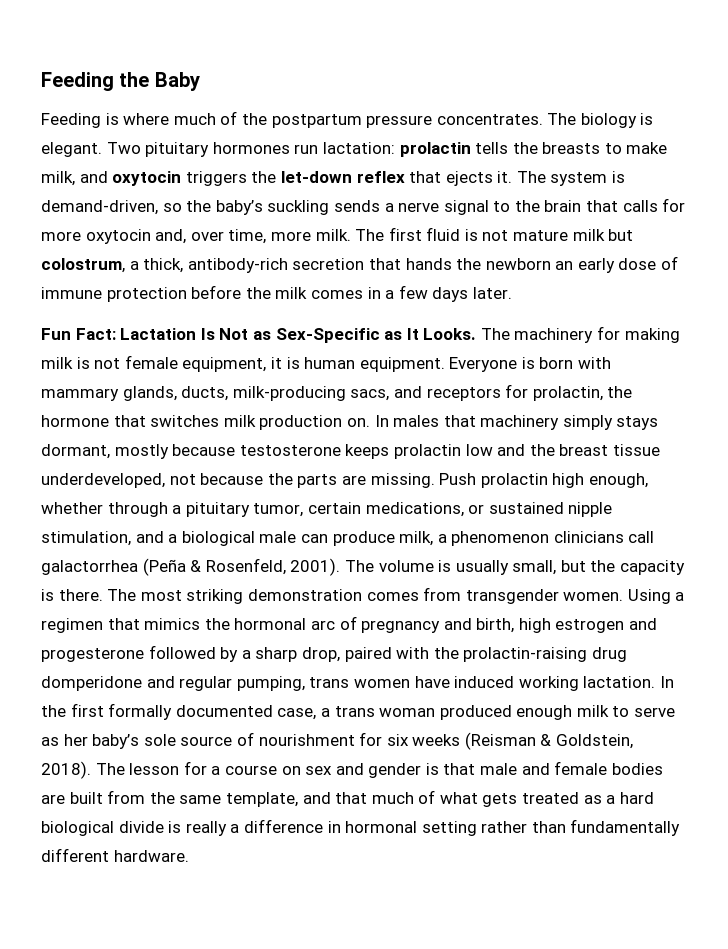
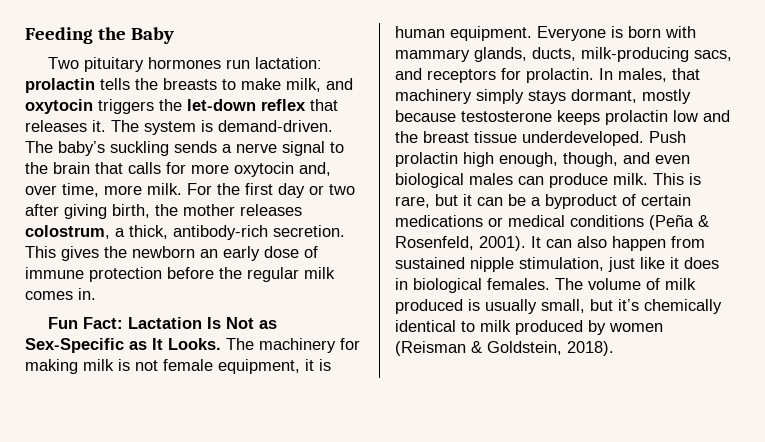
- Feeding is where much of the postpartum pressure concentrates. The biology is elegant. Two pituitary hormones run lactation: prolactin tells the breasts to make milk, and oxytocin triggers the let-down reflex that ejects it.
+ Two pituitary hormones run lactation: prolactin tells the breasts to make milk, and oxytocin triggers the let-down reflex that releases it.
- The system is demand-driven, so the baby’s suckling sends a nerve signal to the brain that calls for more oxytocin and, over time, more milk.
+ The system is demand-driven. The baby’s suckling sends a nerve signal to the brain that calls for more oxytocin and, over time, more milk.
- The first fluid is not mature milk but colostrum, a thick, antibody-rich secretion that hands the newborn an early dose of immune protection before the milk comes in a few days later.
+ For the first day or two after giving birth, the mother releases colostrum, a thick, antibody-rich secretion. This gives the newborn an early dose of immune protection before the regular milk comes in.
- Everyone is born with mammary glands, ducts, milk-producing sacs, and receptors for prolactin, the hormone that switches milk production on. In males that machinery simply stays dormant, mostly because testosterone keeps prolactin low and the breast tissue underdeveloped, not because the parts are missing. Push prolactin high enough, whether through a pituitary tumor, certain medications, or sustained nipple stimulation, and a biological male can produce milk, a phenomenon clinicians call galactorrhea (Peña & Rosenfeld, 2001). The volume is usually small, but the capacity is there. The most striking demonstration comes from transgender women. Using a regimen that mimics the hormonal arc of pregnancy and birth, high estrogen and progesterone followed by a sharp drop, paired with the prolactin-raising drug domperidone and regular pumping, trans women have induced working lactation. In the first formally documented case, a trans woman produced enough milk to serve as her baby’s sole source of nourishment for six weeks (Reisman & Goldstein, 2018). The lesson for a course on sex and gender is that male and female bodies are built from the same template, and that much of what gets treated as a hard biological divide is really a difference in hormonal setting rather than fundamentally different hardware.
+ Everyone is born with mammary glands, ducts, milk-producing sacs, and receptors for prolactin. In males, that machinery simply stays dormant, mostly because testosterone keeps prolactin low and the breast tissue underdeveloped. Push prolactin high enough, though, and even biological males can produce milk. This is rare, but it can be a byproduct of certain medications or medical conditions (Peña & Rosenfeld, 2001). It can also happen from sustained nipple stimulation, just like it does in biological females. The volume of milk produced is usually small, but it’s chemically identical to milk produced by women (Reisman & Goldstein, 2018).

